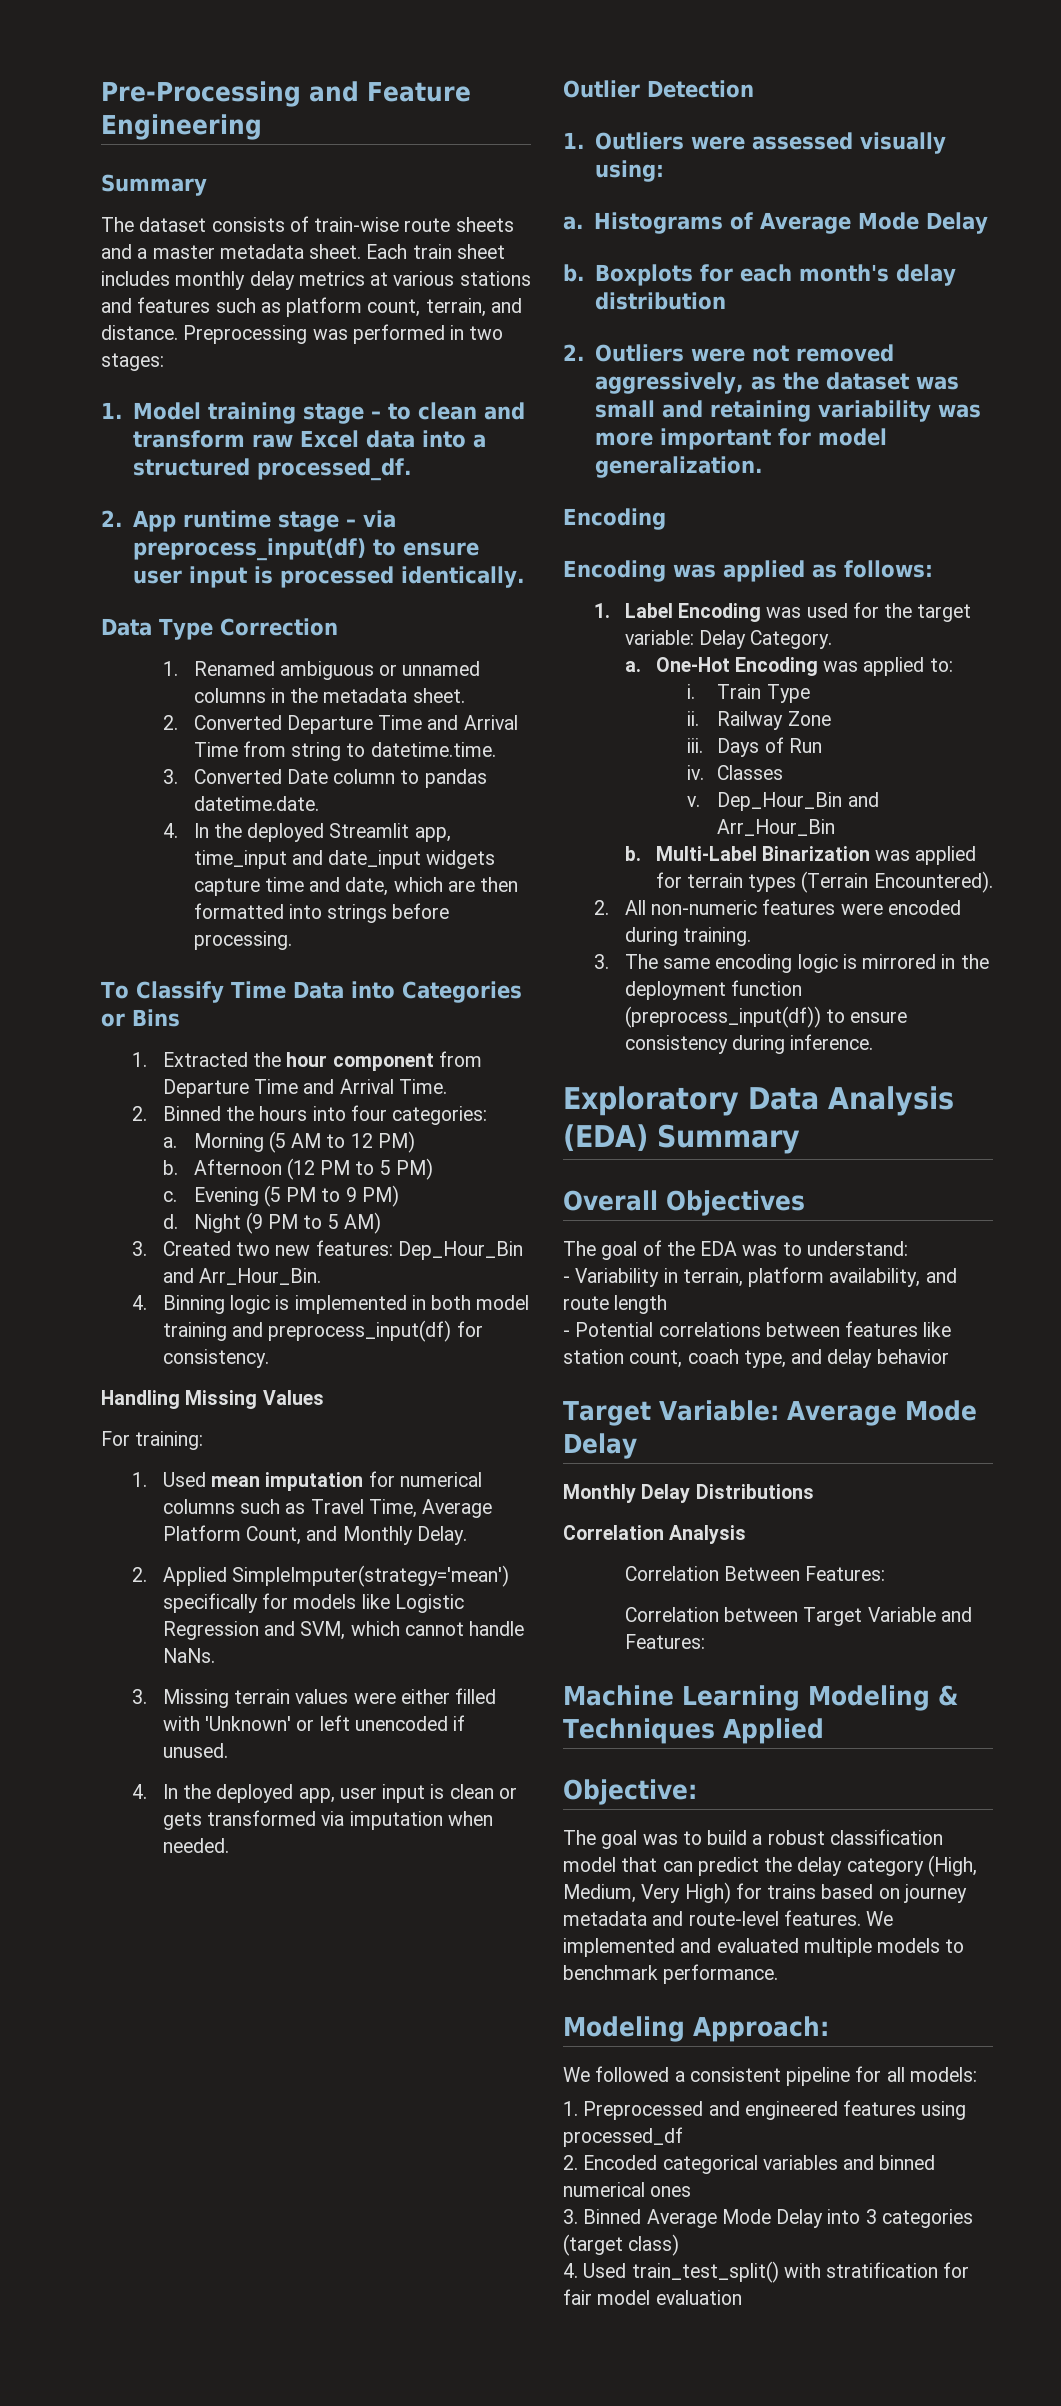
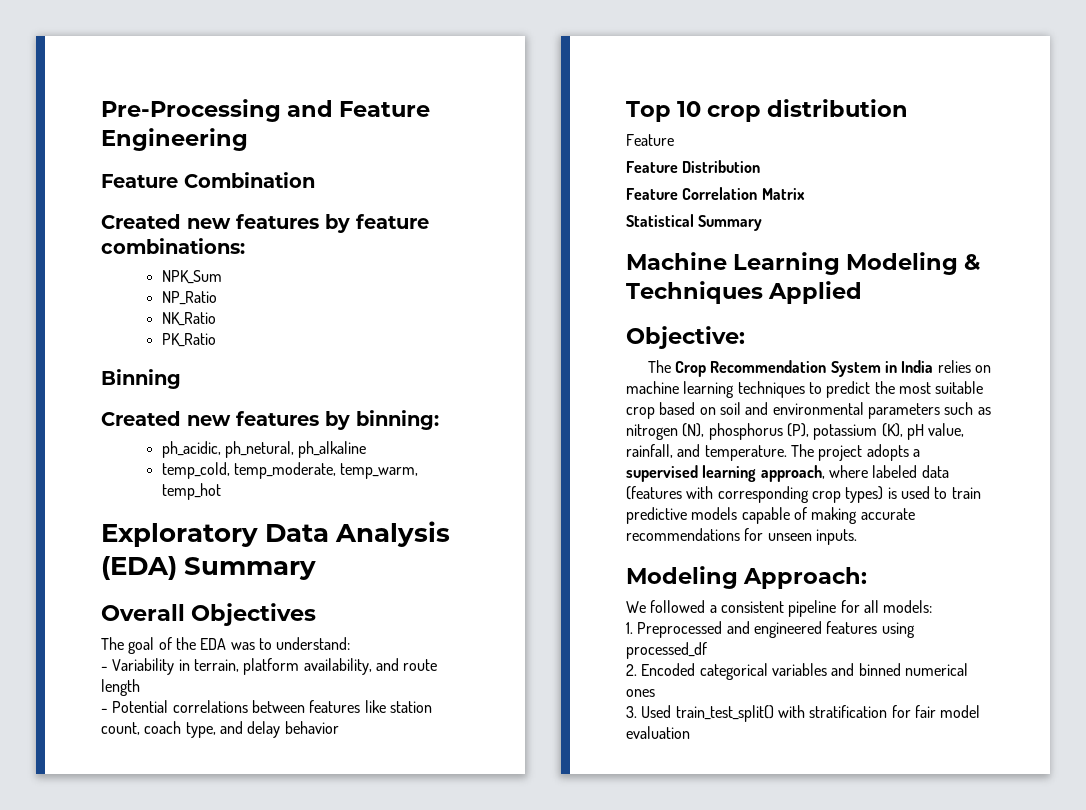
  Pre-Processing and Feature Engineering
- Summary
- The dataset consists of train-wise route sheets and a master metadata sheet. Each train sheet includes monthly delay metrics at various stations and features such as platform count, terrain, and distance. Preprocessing was performed in two stages:
- 1. Model training stage – to clean and transform raw Excel data into a structured processed_df.
- 2. App runtime stage – via preprocess_input(df) to ensure user input is processed identically.
- Data Type Correction
- 1. Renamed ambiguous or unnamed columns in the metadata sheet.
- 2. Converted Departure Time and Arrival Time from string to datetime.time.
- 3. Converted Date column to pandas datetime.date.
- 4. In the deployed Streamlit app, time_input and date_input widgets capture time and date, which are then formatted into strings before processing.
- To Classify Time Data into Categories or Bins
- 1. Extracted the hour component from Departure Time and Arrival Time.
- 2. Binned the hours into four categories:
- a. Morning (5 AM to 12 PM)
- b. Afternoon (12 PM to 5 PM)
- c. Evening (5 PM to 9 PM)
- d. Night (9 PM to 5 AM)
- 3. Created two new features: Dep_Hour_Bin and Arr_Hour_Bin.
- 4. Binning logic is implemented in both model training and preprocess_input(df) for consistency.
- Handling Missing Values
- For training:
- 1. Used mean imputation for numerical columns such as Travel Time, Average Platform Count, and Monthly Delay.
- 2. Applied SimpleImputer(strategy='mean') specifically for models like Logistic Regression and SVM, which cannot handle NaNs.
- 3. Missing terrain values were either filled with 'Unknown' or left unencoded if unused.
- 4. In the deployed app, user input is clean or gets transformed via imputation when needed.
- Outlier Detection
- 1. Outliers were assessed visually using:
- a. Histograms of Average Mode Delay
- b. Boxplots for each month's delay distribution
- 2. Outliers were not removed aggressively, as the dataset was small and retaining variability was more important for model generalization.
- Encoding
- Encoding was applied as follows:
- 1. Label Encoding was used for the target variable: Delay Category.
- a. One-Hot Encoding was applied to:
- i. Train Type
- ii. Railway Zone
- iii. Days of Run
- iv. Classes
- v. Dep_Hour_Bin and Arr_Hour_Bin
- b. Multi-Label Binarization was applied for terrain types (Terrain Encountered).
- 2. All non-numeric features were encoded during training.
- 3. The same encoding logic is mirrored in the deployment function (preprocess_input(df)) to ensure consistency during inference.
+ Feature Combination
+ Created new features by feature combinations:
+ NPK_Sum
+ NP_Ratio
+ NK_Ratio
+ PK_Ratio
+ Binning
+ Created new features by binning:
+ ph_acidic, ph_netural, ph_alkaline
+ temp_cold, temp_moderate, temp_warm, temp_hot
- Target Variable: Average Mode Delay
- Monthly Delay Distributions
- Correlation Analysis
- Correlation Between Features:
- Correlation between Target Variable and Features:
+ Top 10 crop distribution
+ Feature
+ Feature Distribution
+ Feature Correlation Matrix
+ Statistical Summary
- The goal was to build a robust classification model that can predict the delay category (High, Medium, Very High) for trains based on journey metadata and route-level features. We implemented and evaluated multiple models to benchmark performance.
+ The Crop Recommendation System in India relies on machine learning techniques to predict the most suitable crop based on soil and environmental parameters such as nitrogen (N), phosphorus (P), potassium (K), pH value, rainfall, and temperature. The project adopts a supervised learning approach, where labeled data (features with corresponding crop types) is used to train predictive models capable of making accurate recommendations for unseen inputs.
- 3. Binned Average Mode Delay into 3 categories (target class)
- 4. Used train_test_split() with stratification for fair model evaluation
+ 3. Used train_test_split() with stratification for fair model evaluation

